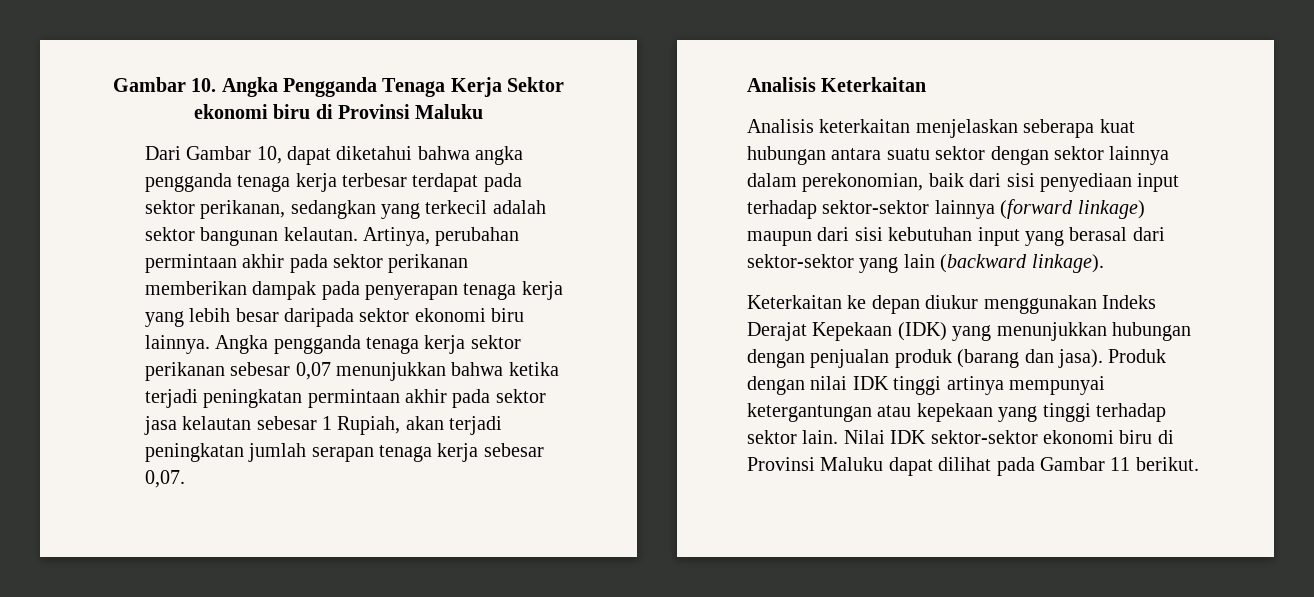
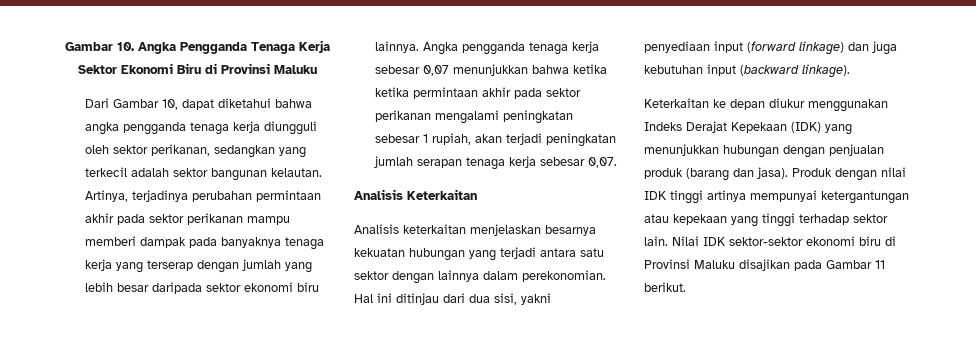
- Gambar 10. Angka Pengganda Tenaga Kerja Sektor ekonomi biru di Provinsi Maluku
+ Gambar 10. Angka Pengganda Tenaga Kerja Sektor Ekonomi Biru di Provinsi Maluku
- Dari Gambar 10, dapat diketahui bahwa angka pengganda tenaga kerja terbesar terdapat pada sektor perikanan, sedangkan yang terkecil adalah sektor bangunan kelautan.
+ Dari Gambar 10, dapat diketahui bahwa angka pengganda tenaga kerja diungguli oleh sektor perikanan, sedangkan yang terkecil adalah sektor bangunan kelautan.
- Artinya, perubahan permintaan akhir pada sektor perikanan memberikan dampak pada penyerapan tenaga kerja yang lebih besar daripada sektor ekonomi biru lainnya.
+ Artinya, terjadinya perubahan permintaan akhir pada sektor perikanan mampu memberi dampak pada banyaknya tenaga kerja yang terserap dengan jumlah yang lebih besar daripada sektor ekonomi biru lainnya.
- Angka pengganda tenaga kerja sektor perikanan sebesar 0,07 menunjukkan bahwa ketika terjadi peningkatan permintaan akhir pada sektor jasa kelautan sebesar 1 Rupiah, akan terjadi peningkatan jumlah serapan tenaga kerja sebesar 0,07.
+ Angka pengganda tenaga kerja sebesar 0,07 menunjukkan bahwa ketika ketika permintaan akhir pada sektor perikanan mengalami peningkatan sebesar 1 rupiah, akan terjadi peningkatan jumlah serapan tenaga kerja sebesar 0,07.
- Analisis keterkaitan menjelaskan seberapa kuat hubungan antara suatu sektor dengan sektor lainnya dalam perekonomian, baik dari sisi penyediaan input terhadap sektor-sektor lainnya (forward linkage) maupun dari sisi kebutuhan input yang berasal dari sektor-sektor yang lain (backward linkage).
+ Analisis keterkaitan menjelaskan besarnya kekuatan hubungan yang terjadi antara satu sektor dengan lainnya dalam perekonomian. Hal ini ditinjau dari dua sisi, yakni penyediaan input (forward linkage) dan juga kebutuhan input (backward linkage).
- Nilai IDK sektor-sektor ekonomi biru di Provinsi Maluku dapat dilihat pada Gambar 11 berikut.
+ Nilai IDK sektor-sektor ekonomi biru di Provinsi Maluku disajikan pada Gambar 11 berikut.

